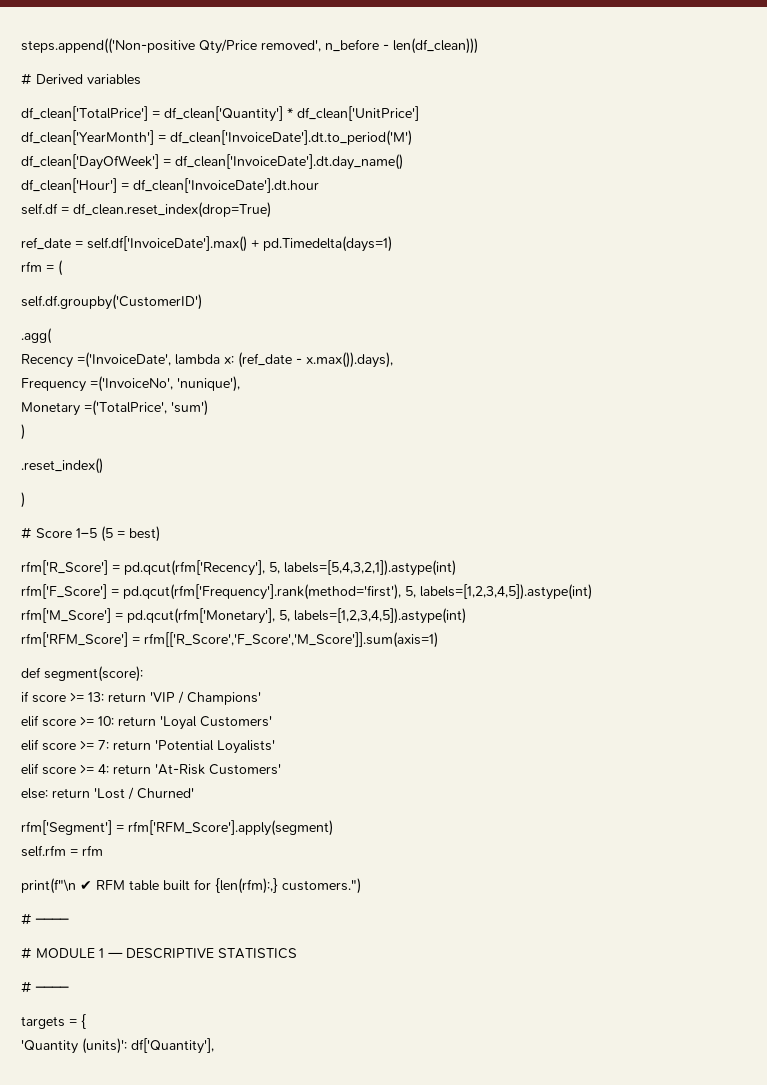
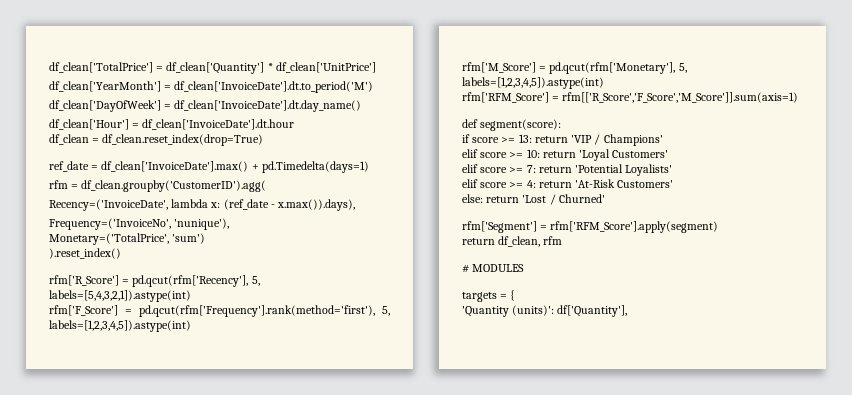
- steps.append(('Non-positive Qty/Price removed', n_before - len(df_clean)))
- # Derived variables
- self.df = df_clean.reset_index(drop=True)
+ df_clean = df_clean.reset_index(drop=True)
- ref_date = self.df['InvoiceDate'].max() + pd.Timedelta(days=1)
+ ref_date = df_clean['InvoiceDate'].max() + pd.Timedelta(days=1)
- rfm = (
- self.df.groupby('CustomerID')
- .agg(
- Recency =('InvoiceDate', lambda x: (ref_date - x.max()).days),
+ rfm = df_clean.groupby('CustomerID').agg(
+ Recency=('InvoiceDate', lambda x: (ref_date - x.max()).days),
- Frequency =('InvoiceNo', 'nunique'),
+ Frequency=('InvoiceNo', 'nunique'),
- Monetary =('TotalPrice', 'sum')
- )
- .reset_index()
- )
- # Score 1–5 (5 = best)
+ Monetary=('TotalPrice', 'sum')
+ ).reset_index()
- self.rfm = rfm
+ return df_clean, rfm
- print(f"\n ✔ RFM table built for {len(rfm):,} customers.")
- # ────
- # MODULE 1 — DESCRIPTIVE STATISTICS
- # ────
+ # MODULES

